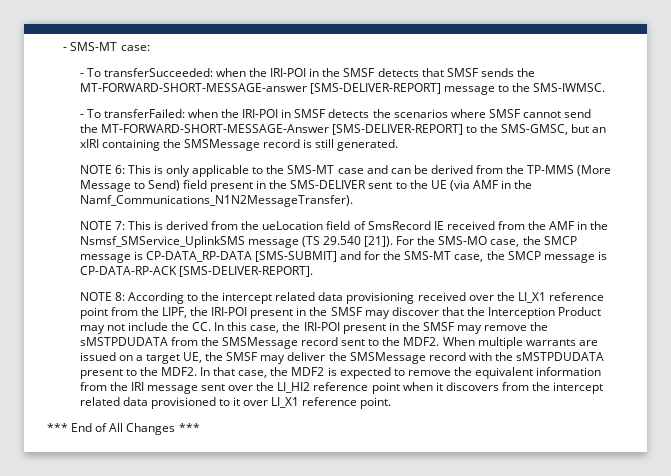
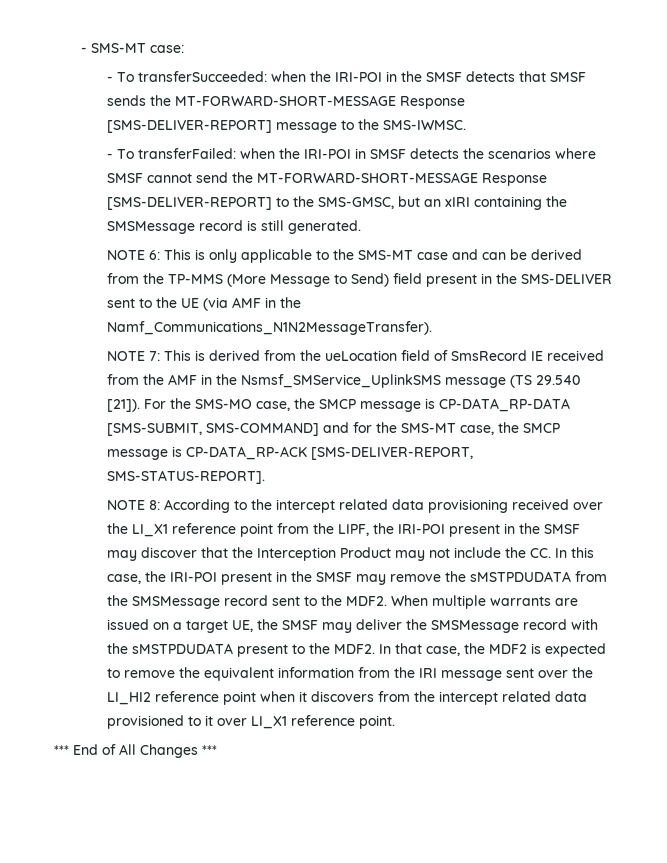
- - To transferSucceeded: when the IRI-POI in the SMSF detects that SMSF sends the MT-FORWARD-SHORT-MESSAGE-answer [SMS-DELIVER-REPORT] message to the SMS-IWMSC.
+ - To transferSucceeded: when the IRI-POI in the SMSF detects that SMSF sends the MT-FORWARD-SHORT-MESSAGE Response [SMS-DELIVER-REPORT] message to the SMS-IWMSC.
- - To transferFailed: when the IRI-POI in SMSF detects the scenarios where SMSF cannot send the MT-FORWARD-SHORT-MESSAGE-Answer [SMS-DELIVER-REPORT] to the SMS-GMSC, but an xIRI containing the SMSMessage record is still generated.
+ - To transferFailed: when the IRI-POI in SMSF detects the scenarios where SMSF cannot send the MT-FORWARD-SHORT-MESSAGE Response [SMS-DELIVER-REPORT] to the SMS-GMSC, but an xIRI containing the SMSMessage record is still generated.
- For the SMS-MO case, the SMCP message is CP-DATA_RP-DATA [SMS-SUBMIT] and for the SMS-MT case, the SMCP message is CP-DATA-RP-ACK [SMS-DELIVER-REPORT].
+ For the SMS-MO case, the SMCP message is CP-DATA_RP-DATA [SMS-SUBMIT, SMS-COMMAND] and for the SMS-MT case, the SMCP message is CP-DATA_RP-ACK [SMS-DELIVER-REPORT, SMS-STATUS-REPORT].

